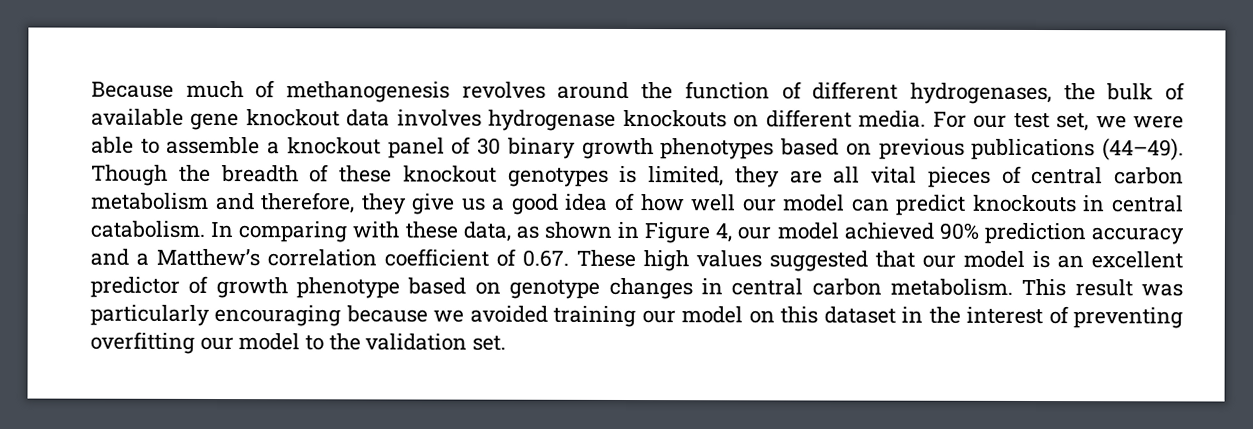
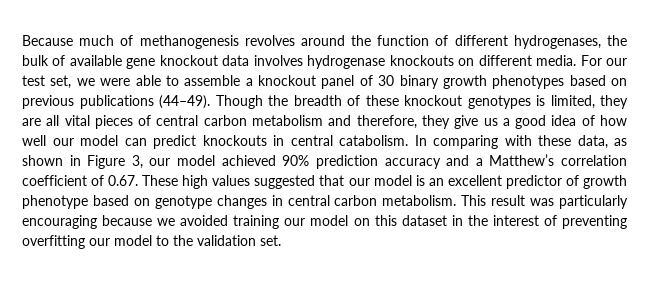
- In comparing with these data, as shown in Figure 4, our model achieved 90% prediction accuracy and a Matthew’s correlation coefficient of 0.67. These high values suggested that our model is an excellent predictor of growth phenotype based on genotype changes in central carbon metabolism.
+ In comparing with these data, as shown in Figure 3, our model achieved 90% prediction accuracy and a Matthew’s correlation coefficient of 0.67. These high values suggested that our model is an excellent predictor of growth phenotype based on genotype changes in central carbon metabolism.

